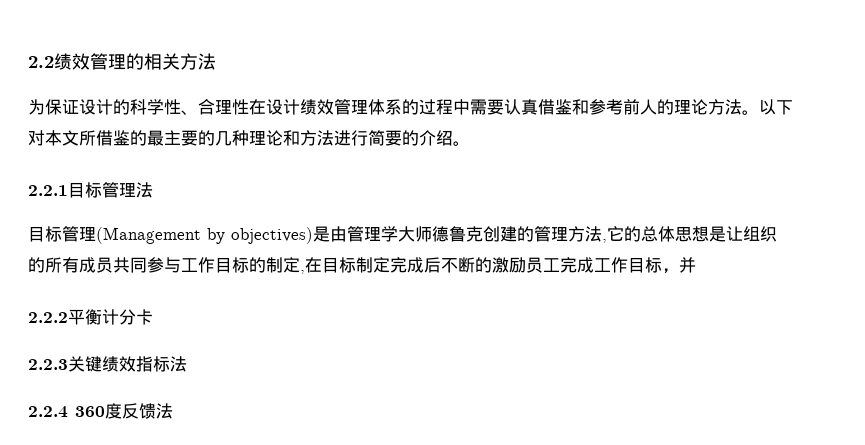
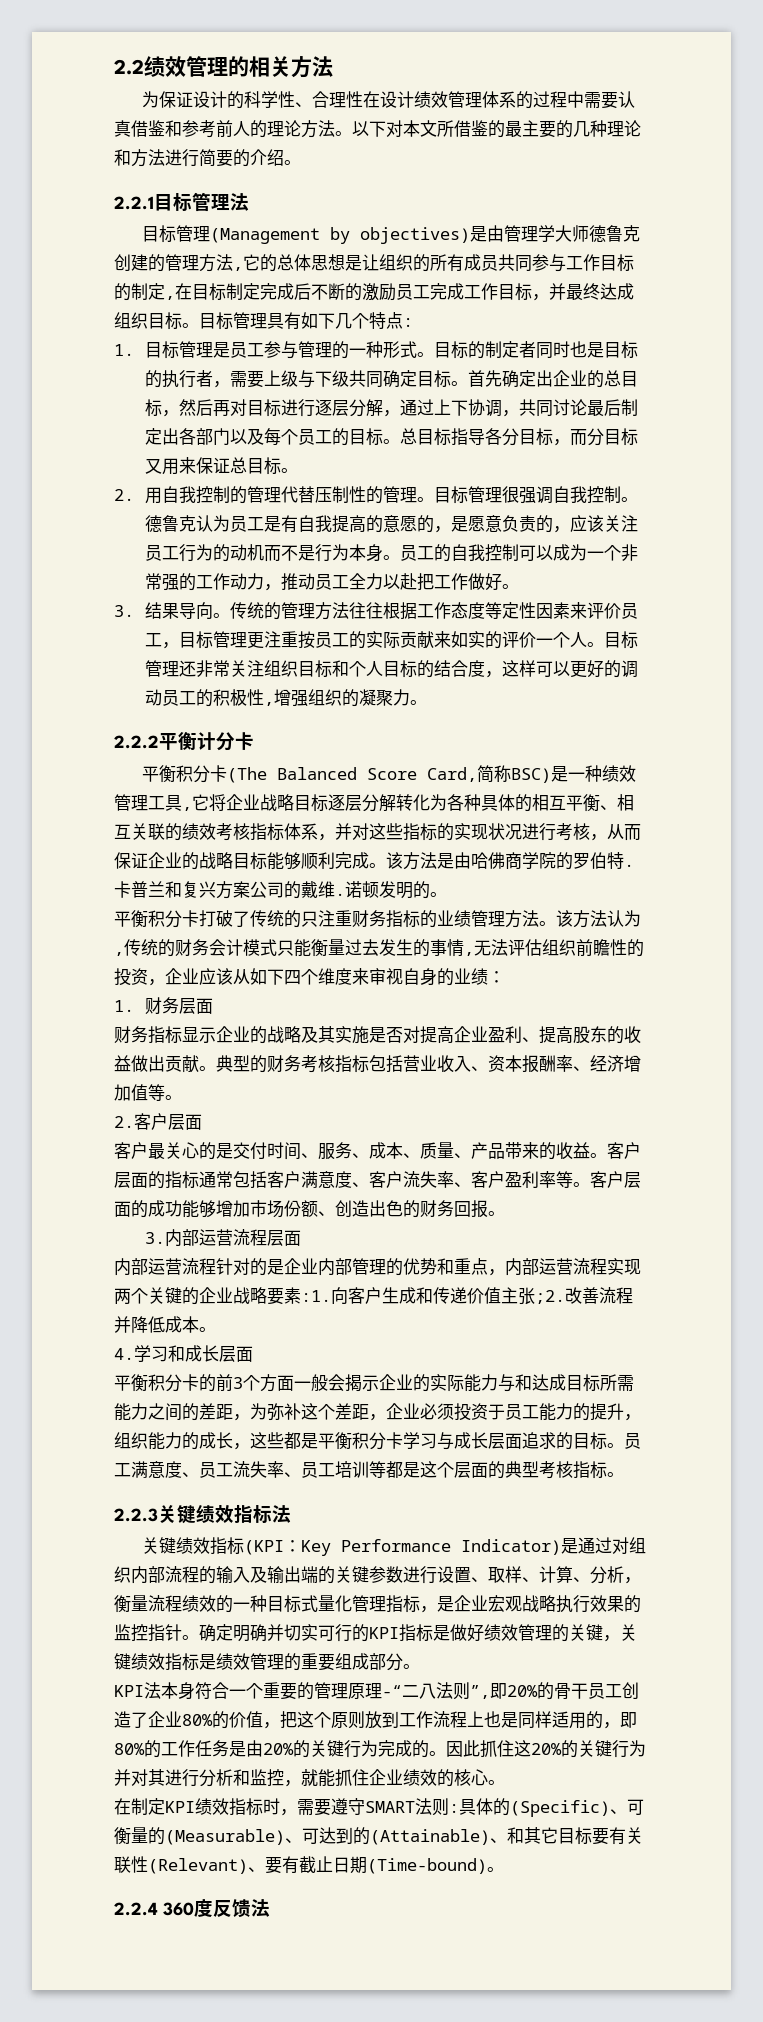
- 目标管理(Management by objectives)是由管理学大师德鲁克创建的管理方法,它的总体思想是让组织的所有成员共同参与工作目标的制定,在目标制定完成后不断的激励员工完成工作目标，并
+ 目标管理(Management by objectives)是由管理学大师德鲁克创建的管理方法,它的总体思想是让组织的所有成员共同参与工作目标的制定,在目标制定完成后不断的激励员工完成工作目标，并最终达成组织目标。目标管理具有如下几个特点:
+ 1.目标管理是员工参与管理的一种形式。目标的制定者同时也是目标的执行者，需要上级与下级共同确定目标。首先确定出企业的总目标，然后再对目标进行逐层分解，通过上下协调，共同讨论最后制定出各部门以及每个员工的目标。总目标指导各分目标，而分目标又用来保证总目标。
+ 2.用自我控制的管理代替压制性的管理。目标管理很强调自我控制。德鲁克认为员工是有自我提高的意愿的，是愿意负责的，应该关注员工行为的动机而不是行为本身。员工的自我控制可以成为一个非常强的工作动力，推动员工全力以赴把工作做好。
+ 3.结果导向。传统的管理方法往往根据工作态度等定性因素来评价员工，目标管理更注重按员工的实际贡献来如实的评价一个人。目标管理还非常关注组织目标和个人目标的结合度，这样可以更好的调动员工的积极性,增强组织的凝聚力。
  2.2.2平衡计分卡
+ 平衡积分卡(The Balanced Score Card,简称BSC)是一种绩效管理工具,它将企业战略目标逐层分解转化为各种具体的相互平衡、相互关联的绩效考核指标体系，并对这些指标的实现状况进行考核，从而保证企业的战略目标能够顺利完成。该方法是由哈佛商学院的罗伯特.卡普兰和复兴方案公司的戴维.诺顿发明的。
+ 平衡积分卡打破了传统的只注重财务指标的业绩管理方法。该方法认为,传统的财务会计模式只能衡量过去发生的事情,无法评估组织前瞻性的投资，企业应该从如下四个维度来审视自身的业绩：
+ 1.财务层面
+ 财务指标显示企业的战略及其实施是否对提高企业盈利、提高股东的收益做出贡献。典型的财务考核指标包括营业收入、资本报酬率、经济增加值等。
+ 2.客户层面
+ 客户最关心的是交付时间、服务、成本、质量、产品带来的收益。客户层面的指标通常包括客户满意度、客户流失率、客户盈利率等。客户层面的成功能够增加市场份额、创造出色的财务回报。
+ 3.内部运营流程层面
+ 内部运营流程针对的是企业内部管理的优势和重点，内部运营流程实现两个关键的企业战略要素:1.向客户生成和传递价值主张;2.改善流程并降低成本。
+ 4.学习和成长层面
+ 平衡积分卡的前3个方面一般会揭示企业的实际能力与和达成目标所需能力之间的差距，为弥补这个差距，企业必须投资于员工能力的提升，组织能力的成长，这些都是平衡积分卡学习与成长层面追求的目标。员工满意度、员工流失率、员工培训等都是这个层面的典型考核指标。
+ 关键绩效指标(KPI：Key Performance Indicator)是通过对组织内部流程的输入及输出端的关键参数进行设置、取样、计算、分析，衡量流程绩效的一种目标式量化管理指标，是企业宏观战略执行效果的监控指针。确定明确并切实可行的KPI指标是做好绩效管理的关键，关键绩效指标是绩效管理的重要组成部分。
+ KPI法本身符合一个重要的管理原理-“二八法则”,即20%的骨干员工创造了企业80%的价值，把这个原则放到工作流程上也是同样适用的，即80%的工作任务是由20%的关键行为完成的。因此抓住这20%的关键行为并对其进行分析和监控，就能抓住企业绩效的核心。
+ 在制定KPI绩效指标时，需要遵守SMART法则:具体的(Specific)、可衡量的(Measurable)、可达到的(Attainable)、和其它目标要有关联性(Relevant)、要有截止日期(Time-bound)。

